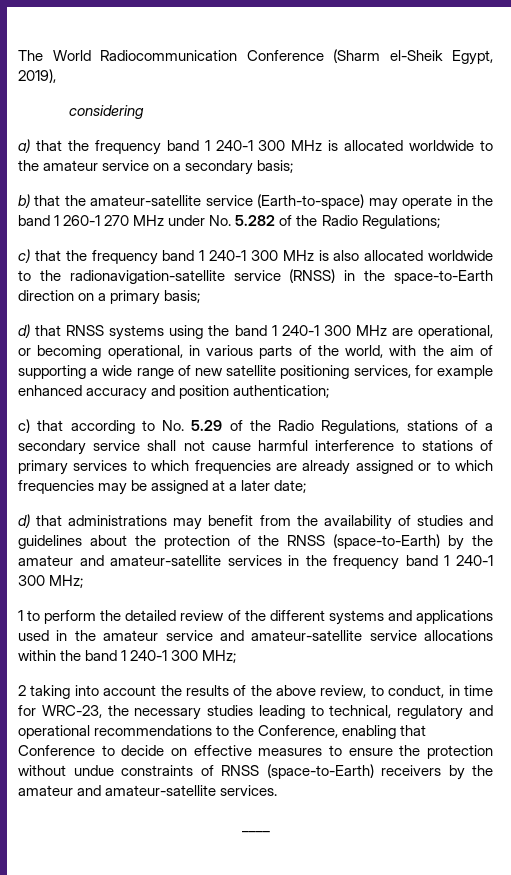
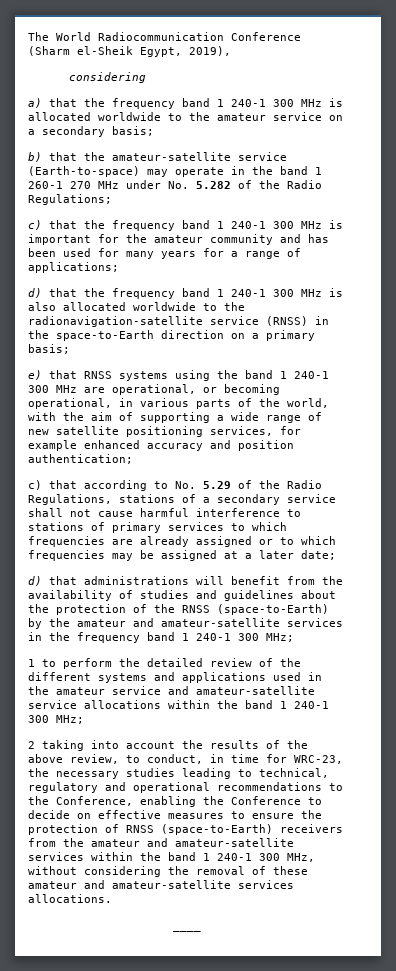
- c) that the frequency band 1 240-1 300 MHz is also allocated worldwide to the radionavigation-satellite service (RNSS) in the space-to-Earth direction on a primary basis;
+ c) that the frequency band 1 240-1 300 MHz is important for the amateur community and has been used for many years for a range of applications;
+ d) that the frequency band 1 240-1 300 MHz is also allocated worldwide to the radionavigation-satellite service (RNSS) in the space-to-Earth direction on a primary basis;
- d) that RNSS systems using the band 1 240-1 300 MHz are operational, or becoming operational, in various parts of the world, with the aim of supporting a wide range of new satellite positioning services, for example enhanced accuracy and position authentication;
+ e) that RNSS systems using the band 1 240-1 300 MHz are operational, or becoming operational, in various parts of the world, with the aim of supporting a wide range of new satellite positioning services, for example enhanced accuracy and position authentication;
- d) that administrations may benefit from the availability of studies and guidelines about the protection of the RNSS (space-to-Earth) by the amateur and amateur-satellite services in the frequency band 1 240-1 300 MHz;
+ d) that administrations will benefit from the availability of studies and guidelines about the protection of the RNSS (space-to-Earth) by the amateur and amateur-satellite services in the frequency band 1 240-1 300 MHz;
- 2 taking into account the results of the above review, to conduct, in time for WRC-23, the necessary studies leading to technical, regulatory and operational recommendations to the Conference, enabling that Conference to decide on effective measures to ensure the protection without undue constraints of RNSS (space-to-Earth) receivers by the amateur and amateur-satellite services.
+ 2 taking into account the results of the above review, to conduct, in time for WRC-23, the necessary studies leading to technical, regulatory and operational recommendations to the Conference, enabling the Conference to decide on effective measures to ensure the protection of RNSS (space-to-Earth) receivers from the amateur and amateur-satellite services within the band 1 240-1 300 MHz, without considering the removal of these amateur and amateur-satellite services allocations.

